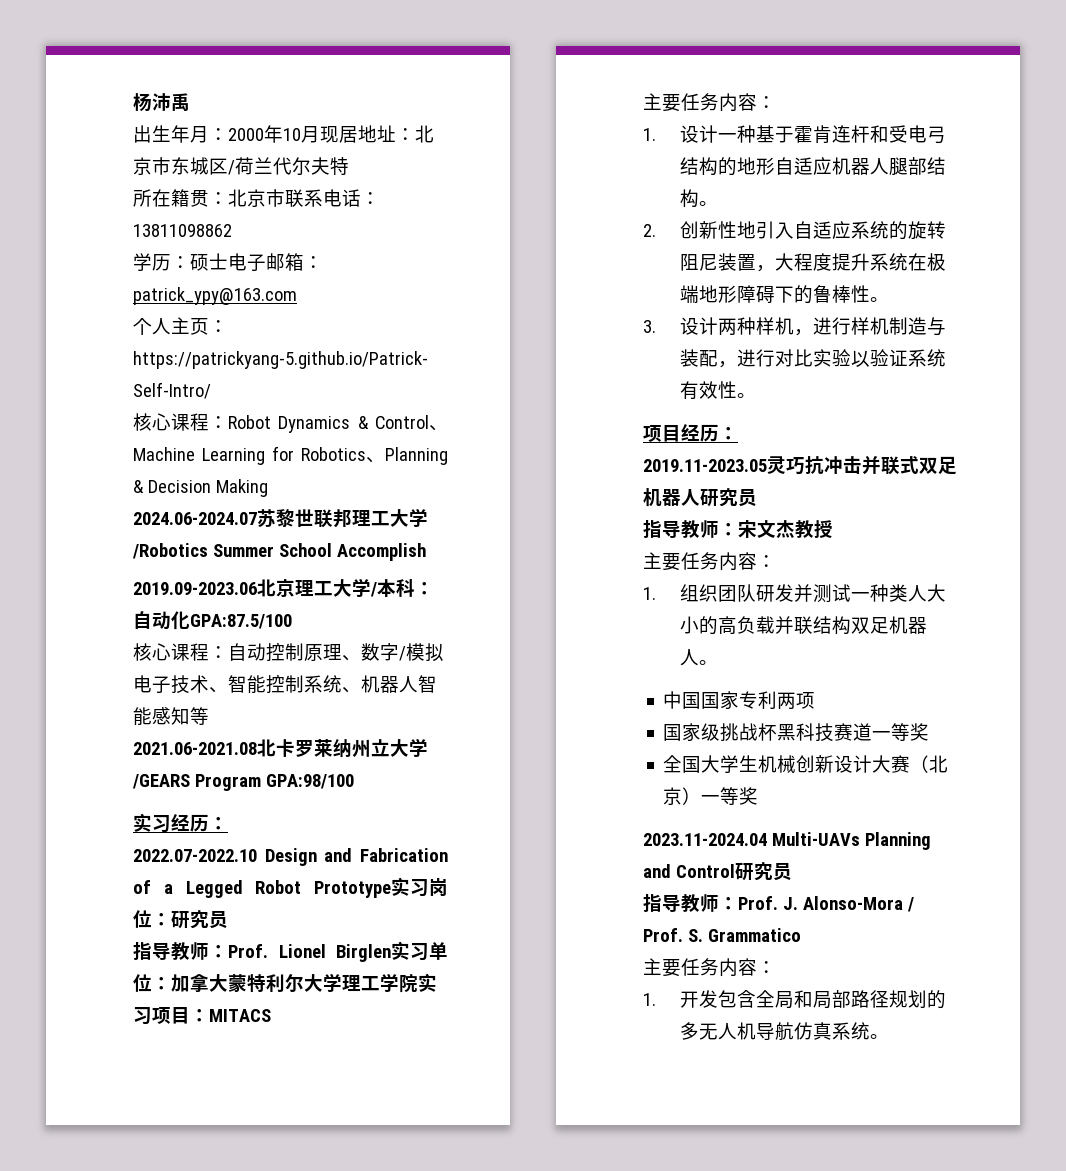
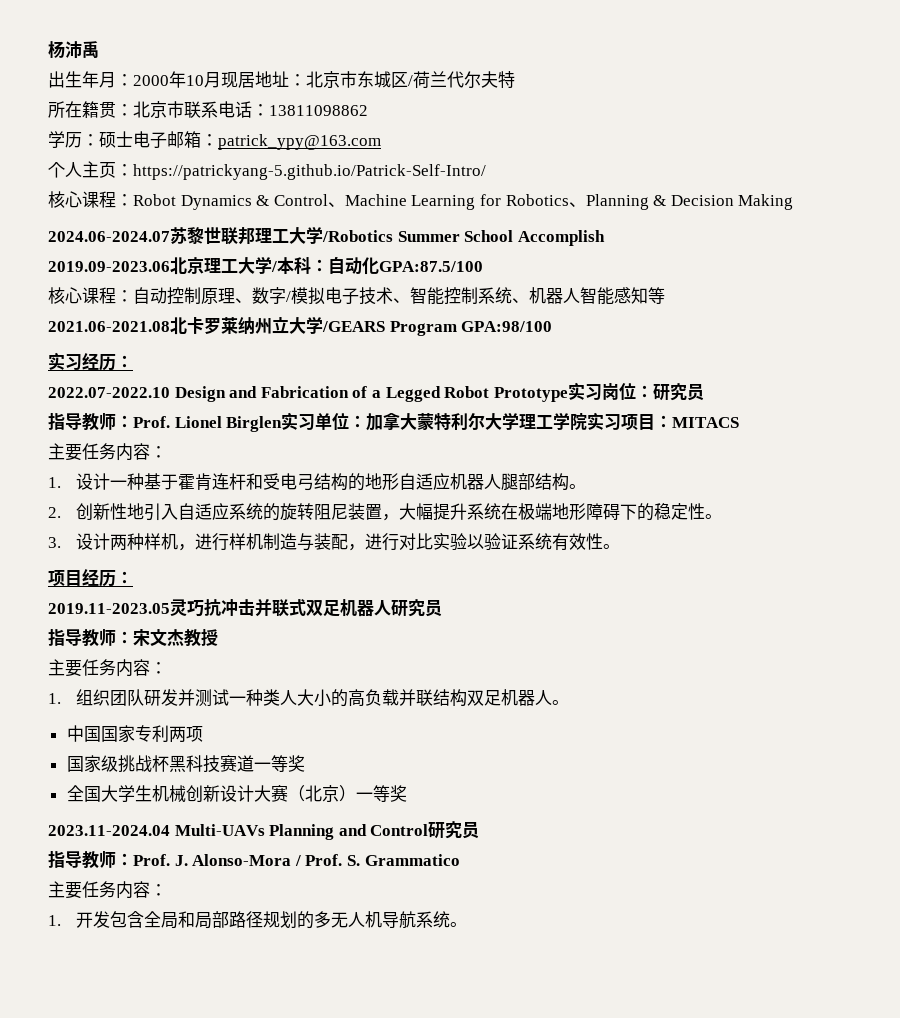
- 2.创新性地引入自适应系统的旋转阻尼装置，大程度提升系统在极端地形障碍下的鲁棒性。
+ 2.创新性地引入自适应系统的旋转阻尼装置，大幅提升系统在极端地形障碍下的稳定性。
- 1.开发包含全局和局部路径规划的多无人机导航仿真系统。
+ 1.开发包含全局和局部路径规划的多无人机导航系统。

